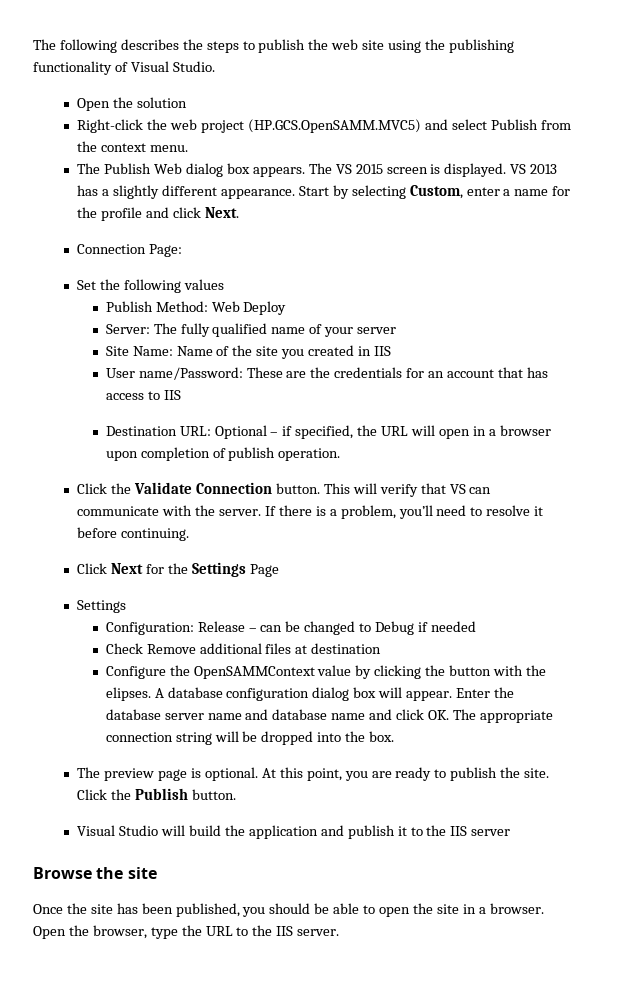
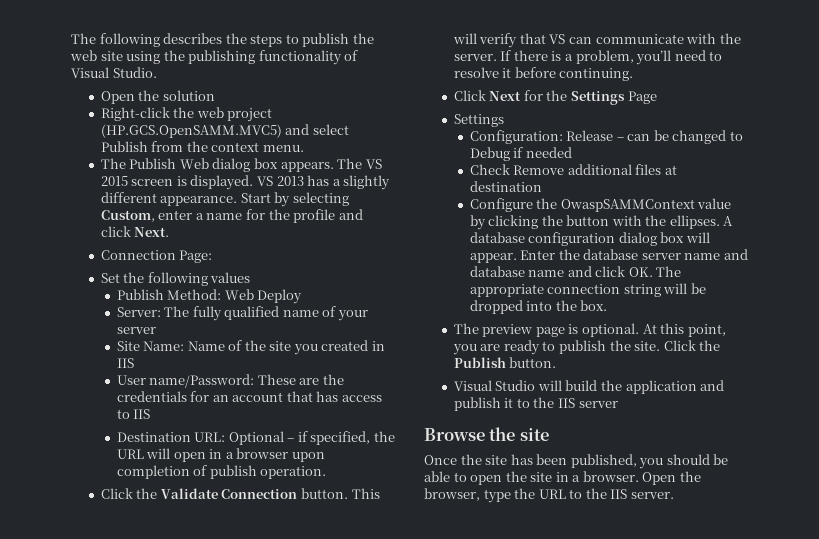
- Configure the OpenSAMMContext value by clicking the button with the elipses.
+ Configure the OwaspSAMMContext value by clicking the button with the ellipses.

